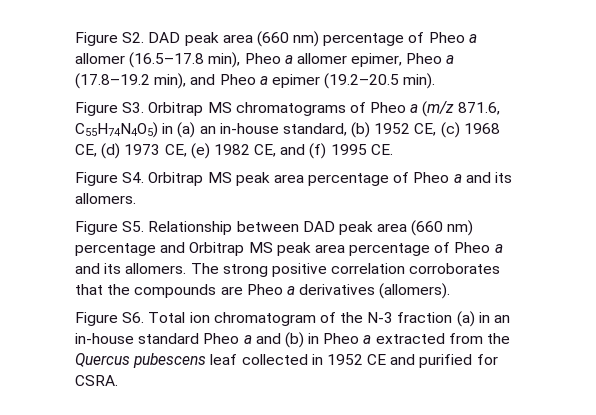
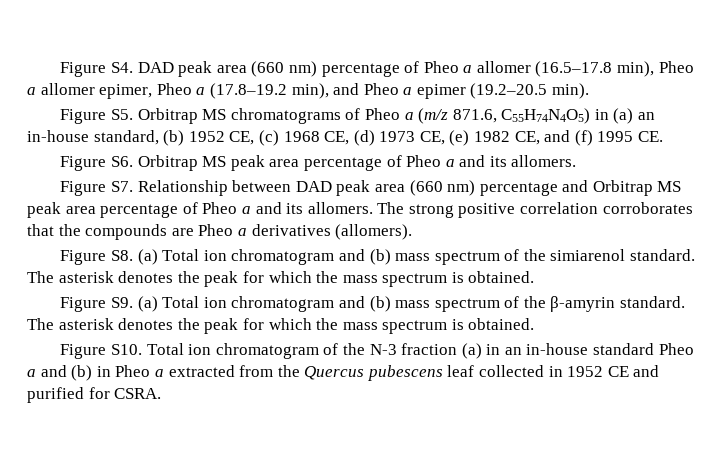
- Figure S2. DAD peak area (660 nm) percentage of Pheo a allomer (16.5–17.8 min), Pheo a allomer epimer, Pheo a (17.8–19.2 min), and Pheo a epimer (19.2–20.5 min).
+ Figure S4. DAD peak area (660 nm) percentage of Pheo a allomer (16.5–17.8 min), Pheo a allomer epimer, Pheo a (17.8–19.2 min), and Pheo a epimer (19.2–20.5 min).
- Figure S3. Orbitrap MS chromatograms of Pheo a (m/z 871.6, C55H74N4O5) in (a) an in-house standard, (b) 1952 CE, (c) 1968 CE, (d) 1973 CE, (e) 1982 CE, and (f) 1995 CE.
+ Figure S5. Orbitrap MS chromatograms of Pheo a (m/z 871.6, C55H74N4O5) in (a) an in-house standard, (b) 1952 CE, (c) 1968 CE, (d) 1973 CE, (e) 1982 CE, and (f) 1995 CE.
- Figure S4. Orbitrap MS peak area percentage of Pheo a and its allomers.
+ Figure S6. Orbitrap MS peak area percentage of Pheo a and its allomers.
- Figure S5. Relationship between DAD peak area (660 nm) percentage and Orbitrap MS peak area percentage of Pheo a and its allomers.
+ Figure S7. Relationship between DAD peak area (660 nm) percentage and Orbitrap MS peak area percentage of Pheo a and its allomers.
- Figure S6. Total ion chromatogram of the N-3 fraction (a) in an in-house standard Pheo a and (b) in Pheo a extracted from the Quercus pubescens leaf collected in 1952 CE and purified for CSRA.
+ Figure S8. (a) Total ion chromatogram and (b) mass spectrum of the simiarenol standard. The asterisk denotes the peak for which the mass spectrum is obtained.
+ Figure S9. (a) Total ion chromatogram and (b) mass spectrum of the β-amyrin standard. The asterisk denotes the peak for which the mass spectrum is obtained.
+ Figure S10. Total ion chromatogram of the N-3 fraction (a) in an in-house standard Pheo a and (b) in Pheo a extracted from the Quercus pubescens leaf collected in 1952 CE and purified for CSRA.

